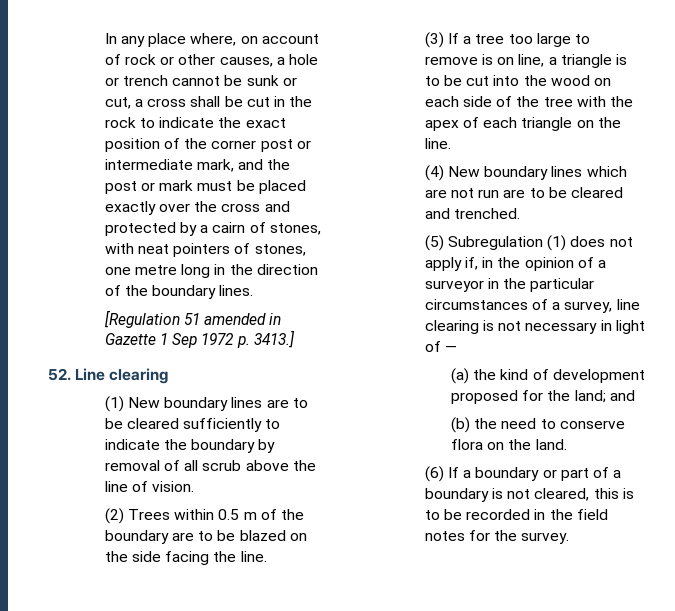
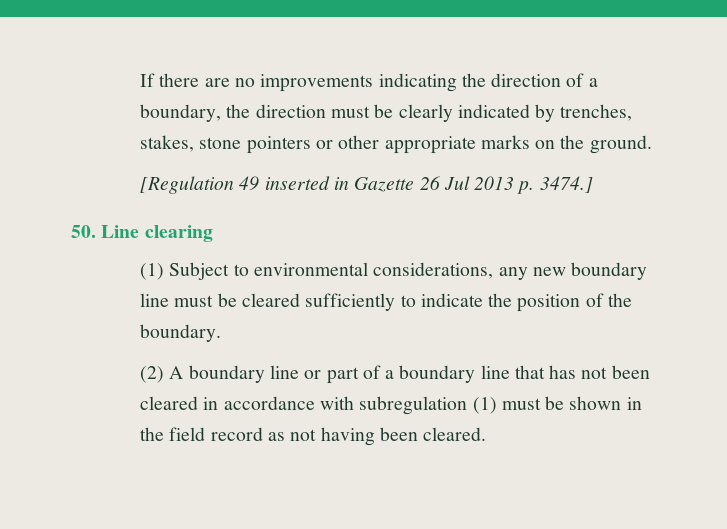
- In any place where, on account of rock or other causes, a hole or trench cannot be sunk or cut, a cross shall be cut in the rock to indicate the exact position of the corner post or intermediate mark, and the post or mark must be placed exactly over the cross and protected by a cairn of stones, with neat pointers of stones, one metre long in the direction of the boundary lines.
- [Regulation 51 amended in Gazette 1 Sep 1972 p. 3413.]
- 52. Line clearing
- (1) New boundary lines are to be cleared sufficiently to indicate the boundary by removal of all scrub above the line of vision.
- (2) Trees within 0.5 m of the boundary are to be blazed on the side facing the line.
- (3) If a tree too large to remove is on line, a triangle is to be cut into the wood on each side of the tree with the apex of each triangle on the line.
- (4) New boundary lines which are not run are to be cleared and trenched.
- (5) Subregulation (1) does not apply if, in the opinion of a surveyor in the particular circumstances of a survey, line clearing is not necessary in light of —
- (a) the kind of development proposed for the land; and
- (b) the need to conserve flora on the land.
- (6) If a boundary or part of a boundary is not cleared, this is to be recorded in the field notes for the survey.
+ If there are no improvements indicating the direction of a boundary, the direction must be clearly indicated by trenches, stakes, stone pointers or other appropriate marks on the ground.
+ [Regulation 49 inserted in Gazette 26 Jul 2013 p. 3474.]
+ 50. Line clearing
+ (1) Subject to environmental considerations, any new boundary line must be cleared sufficiently to indicate the position of the boundary.
+ (2) A boundary line or part of a boundary line that has not been cleared in accordance with subregulation (1) must be shown in the field record as not having been cleared.

